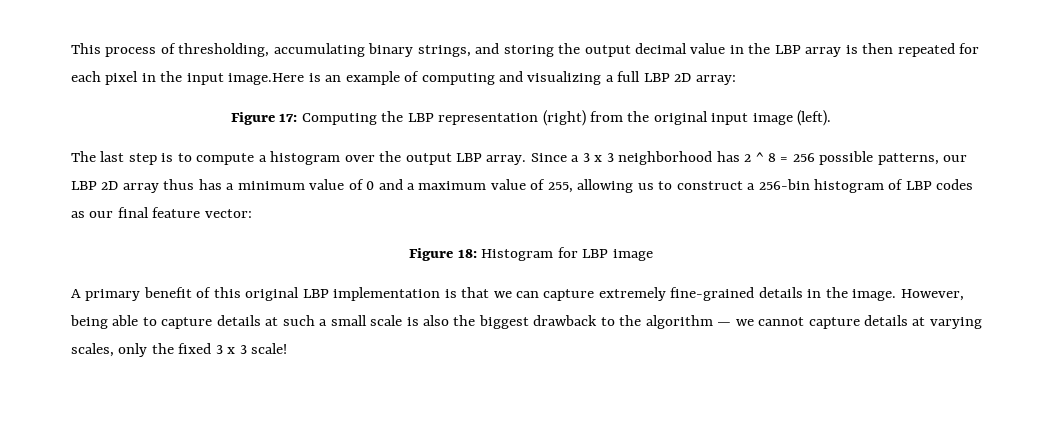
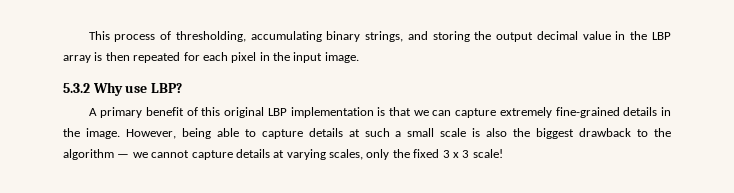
- This process of thresholding, accumulating binary strings, and storing the output decimal value in the LBP array is then repeated for each pixel in the input image.Here is an example of computing and visualizing a full LBP 2D array:
- Figure 17: Computing the LBP representation (right) from the original input image (left).
- The last step is to compute a histogram over the output LBP array. Since a 3 x 3 neighborhood has 2 ^ 8 = 256 possible patterns, our LBP 2D array thus has a minimum value of 0 and a maximum value of 255, allowing us to construct a 256-bin histogram of LBP codes as our final feature vector:
- Figure 18: Histogram for LBP image
+ This process of thresholding, accumulating binary strings, and storing the output decimal value in the LBP array is then repeated for each pixel in the input image.
+ 5.3.2 Why use LBP?

